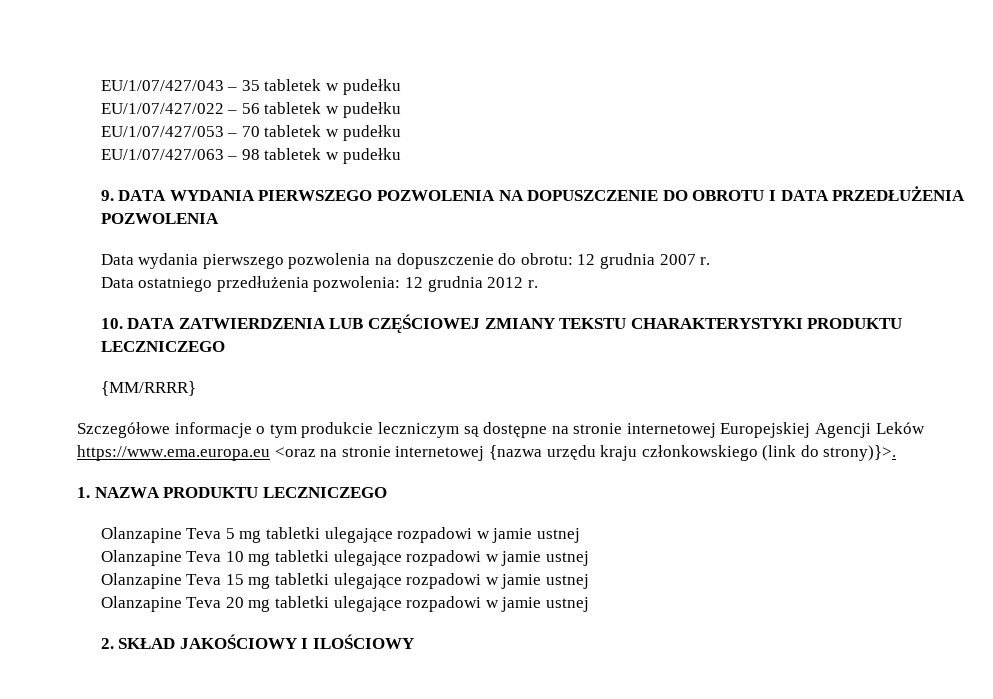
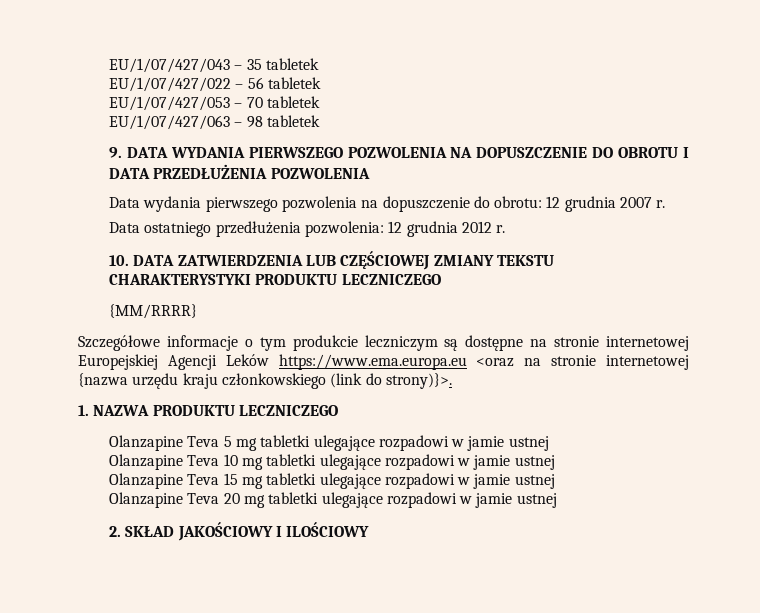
- EU/1/07/427/043 – 35 tabletek w pudełku
+ EU/1/07/427/043 – 35 tabletek
- EU/1/07/427/022 – 56 tabletek w pudełku
+ EU/1/07/427/022 – 56 tabletek
- EU/1/07/427/053 – 70 tabletek w pudełku
+ EU/1/07/427/053 – 70 tabletek
- EU/1/07/427/063 – 98 tabletek w pudełku
+ EU/1/07/427/063 – 98 tabletek

